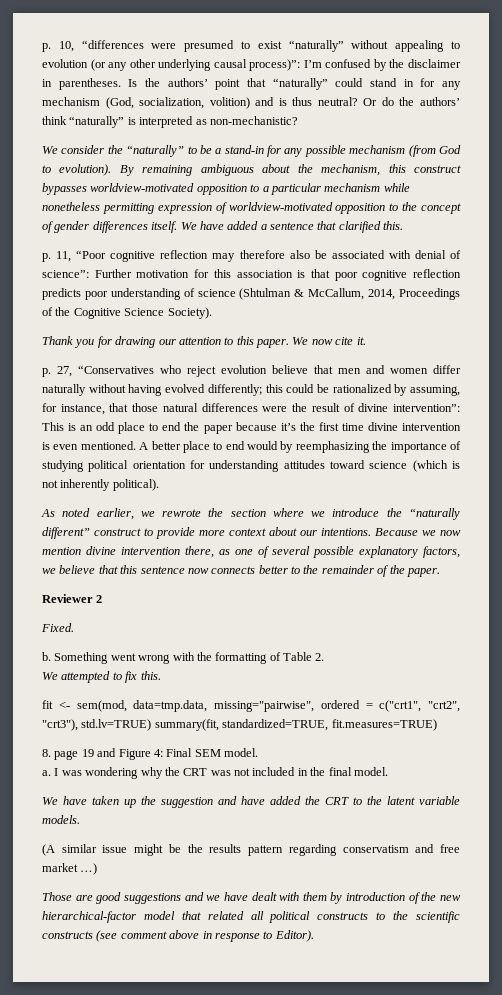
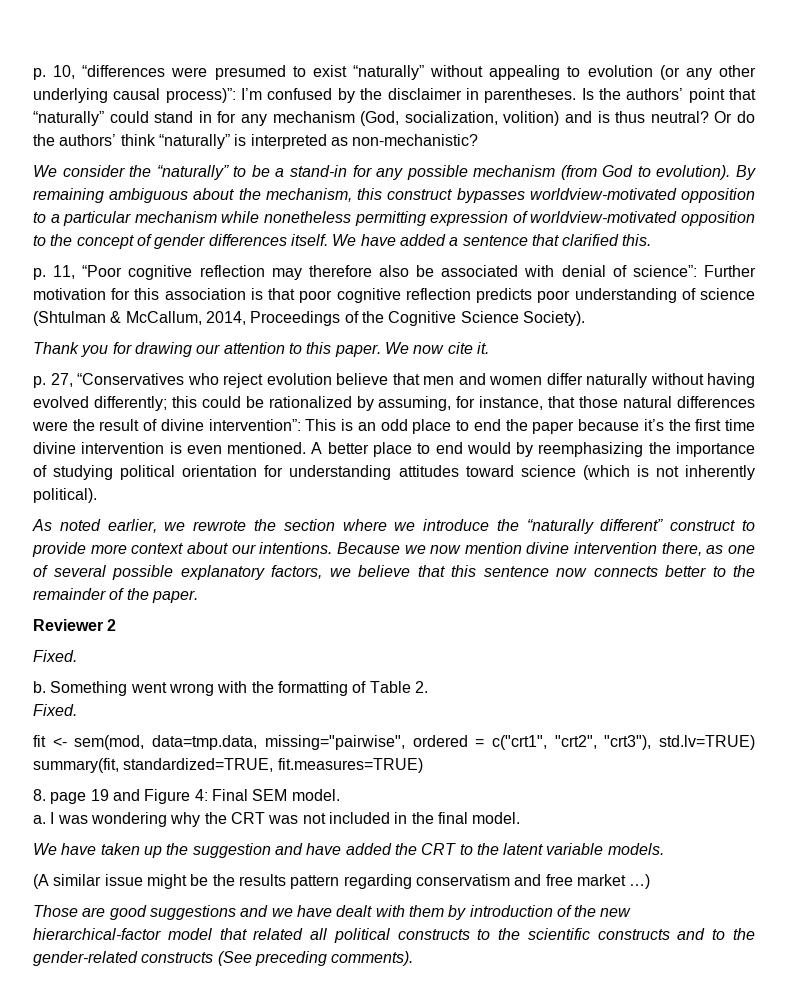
  Something went wrong with the formatting of Table 2.
- We attempted to fix this.
+ Fixed.
- Those are good suggestions and we have dealt with them by introduction of the new hierarchical-factor model that related all political constructs to the scientific constructs (see comment above in response to Editor).
+ Those are good suggestions and we have dealt with them by introduction of the new hierarchical-factor model that related all political constructs to the scientific constructs and to the gender-related constructs (See preceding comments).

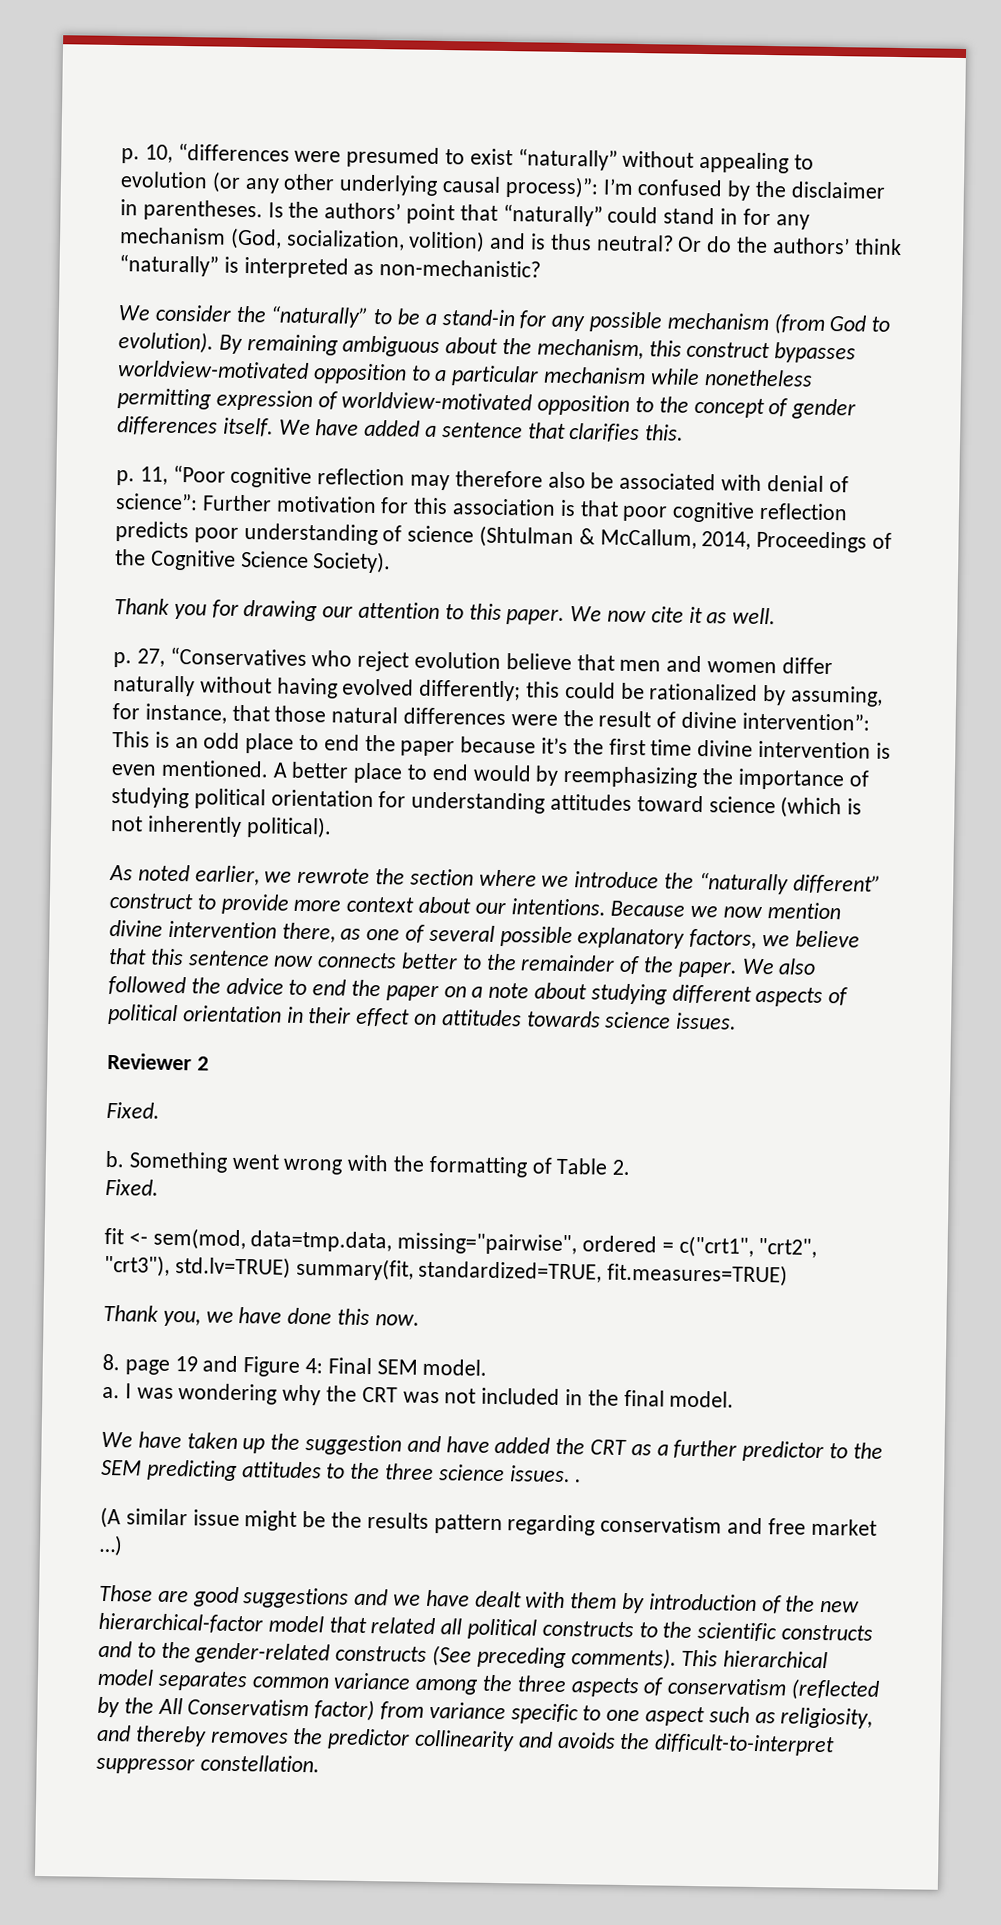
- We have added a sentence that clarified this.
+ We have added a sentence that clarifies this.
- We now cite it.
+ We now cite it as well.
+ We also followed the advice to end the paper on a note about studying different aspects of political orientation in their effect on attitudes towards science issues.
+ Thank you, we have done this now.
- We have taken up the suggestion and have added the CRT to the latent variable models.
+ We have taken up the suggestion and have added the CRT as a further predictor to the SEM predicting attitudes to the three science issues. .
+ This hierarchical model separates common variance among the three aspects of conservatism (reflected by the All Conservatism factor) from variance specific to one aspect such as religiosity, and thereby removes the predictor collinearity and avoids the difficult-to-interpret suppressor constellation.

